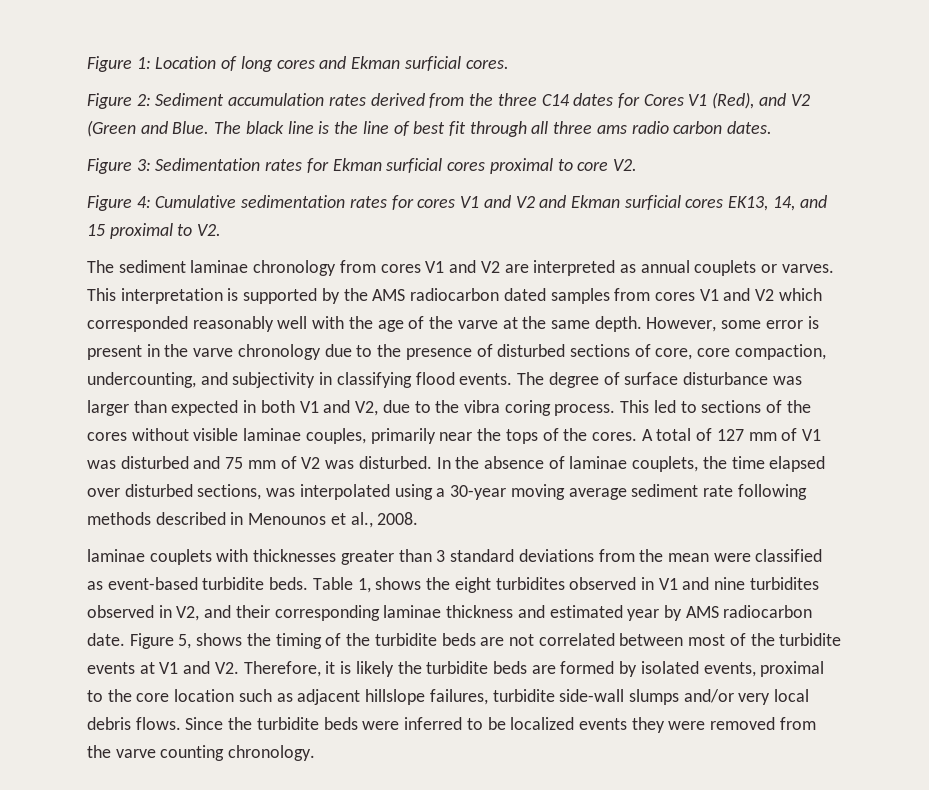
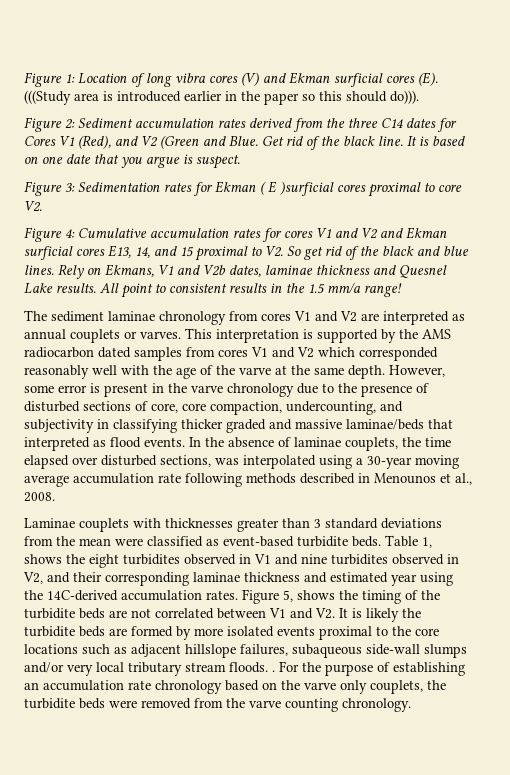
- Figure 1: Location of long cores and Ekman surficial cores.
+ Figure 1: Location of long vibra cores (V) and Ekman surficial cores (E). (((Study area is introduced earlier in the paper so this should do))).
- The black line is the line of best fit through all three ams radio carbon dates.
+ Get rid of the black line. It is based on one date that you argue is suspect.
- Figure 3: Sedimentation rates for Ekman surficial cores proximal to core V2.
+ Figure 3: Sedimentation rates for Ekman ( E )surficial cores proximal to core V2.
- Figure 4: Cumulative sedimentation rates for cores V1 and V2 and Ekman surficial cores EK13, 14, and 15 proximal to V2.
+ Figure 4: Cumulative accumulation rates for cores V1 and V2 and Ekman surficial cores E13, 14, and 15 proximal to V2. So get rid of the black and blue lines. Rely on Ekmans, V1 and V2b dates, laminae thickness and Quesnel Lake results. All point to consistent results in the 1.5 mm/a range!
- However, some error is present in the varve chronology due to the presence of disturbed sections of core, core compaction, undercounting, and subjectivity in classifying flood events. The degree of surface disturbance was larger than expected in both V1 and V2, due to the vibra coring process. This led to sections of the cores without visible laminae couples, primarily near the tops of the cores. A total of 127 mm of V1 was disturbed and 75 mm of V2 was disturbed.
+ However, some error is present in the varve chronology due to the presence of disturbed sections of core, core compaction, undercounting, and subjectivity in classifying thicker graded and massive laminae/beds that interpreted as flood events.
- In the absence of laminae couplets, the time elapsed over disturbed sections, was interpolated using a 30-year moving average sediment rate following methods described in Menounos et al., 2008.
+ In the absence of laminae couplets, the time elapsed over disturbed sections, was interpolated using a 30-year moving average accumulation rate following methods described in Menounos et al., 2008.
- laminae couplets with thicknesses greater than 3 standard deviations from the mean were classified as event-based turbidite beds.
+ Laminae couplets with thicknesses greater than 3 standard deviations from the mean were classified as event-based turbidite beds.
- Table 1, shows the eight turbidites observed in V1 and nine turbidites observed in V2, and their corresponding laminae thickness and estimated year by AMS radiocarbon date.
+ Table 1, shows the eight turbidites observed in V1 and nine turbidites observed in V2, and their corresponding laminae thickness and estimated year using the 14C-derived accumulation rates.
- Figure 5, shows the timing of the turbidite beds are not correlated between most of the turbidite events at V1 and V2. Therefore, it is likely the turbidite beds are formed by isolated events, proximal to the core location such as adjacent hillslope failures, turbidite side-wall slumps and/or very local debris flows. Since the turbidite beds were inferred to be localized events they were removed from the varve counting chronology.
+ Figure 5, shows the timing of the turbidite beds are not correlated between V1 and V2. It is likely the turbidite beds are formed by more isolated events proximal to the core locations such as adjacent hillslope failures, subaqueous side-wall slumps and/or very local tributary stream floods. . For the purpose of establishing an accumulation rate chronology based on the varve only couplets, the turbidite beds were removed from the varve counting chronology.

